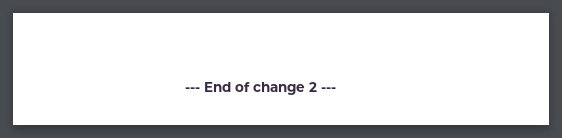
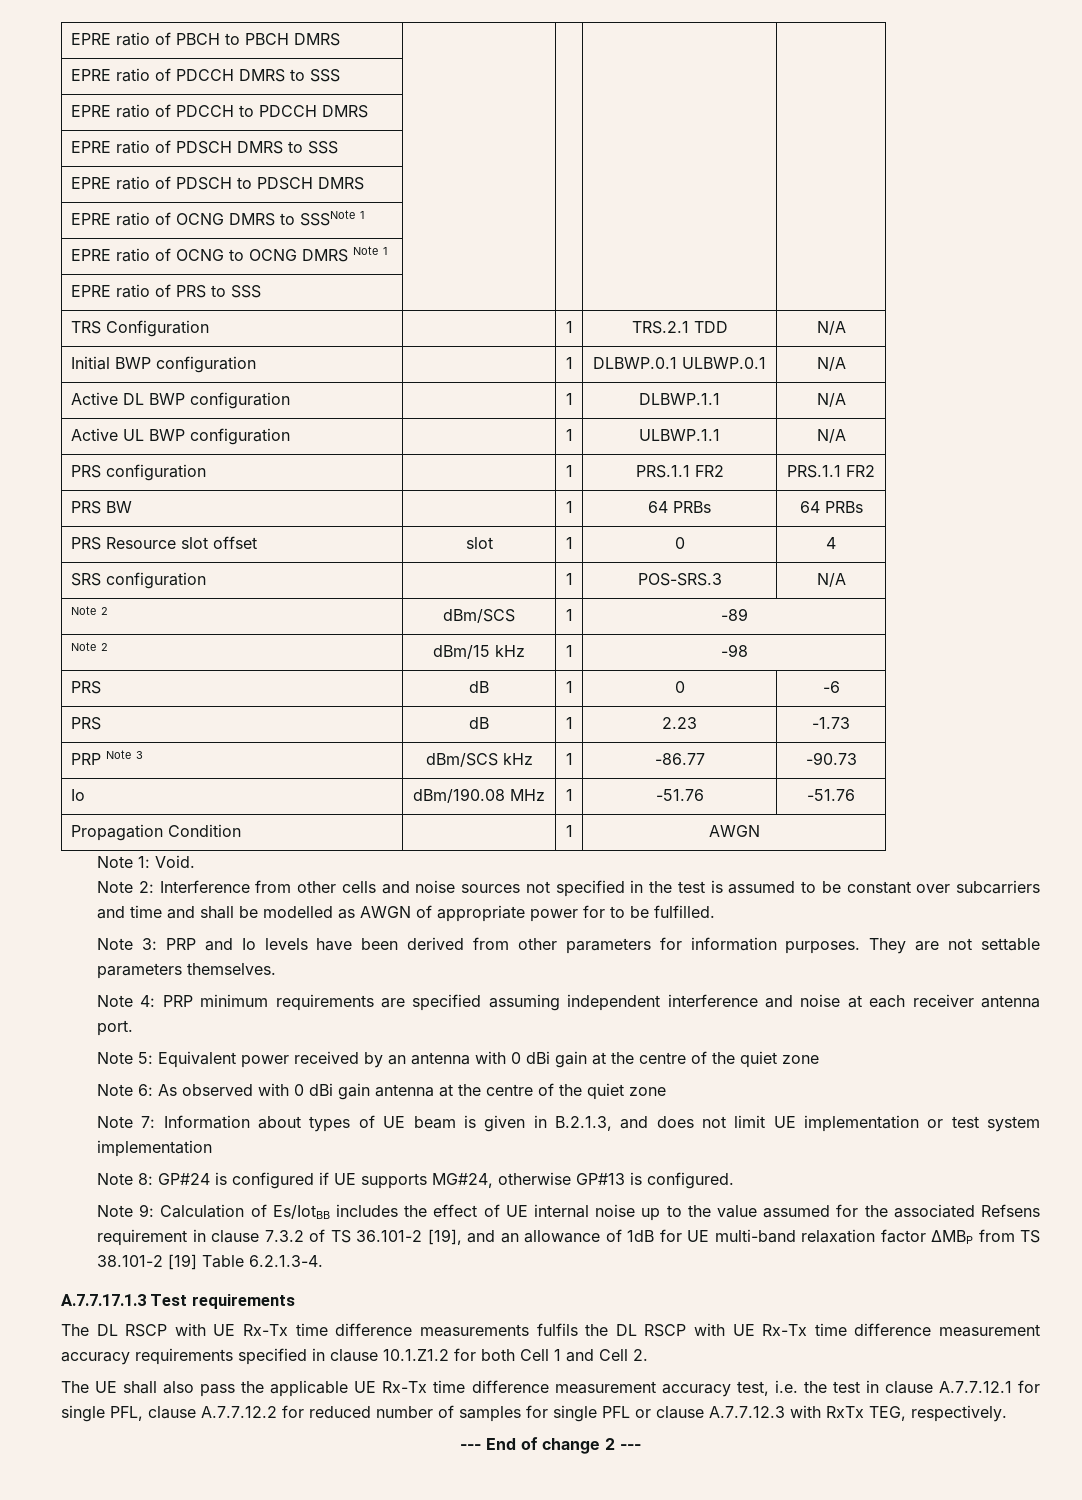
+ EPRE ratio of PBCH to PBCH DMRS | | | |
+ EPRE ratio of PDCCH DMRS to SSS | | | |
+ EPRE ratio of PDCCH to PDCCH DMRS | | | |
+ EPRE ratio of PDSCH DMRS to SSS | | | |
+ EPRE ratio of PDSCH to PDSCH DMRS | | | |
+ EPRE ratio of OCNG DMRS to SSSNote 1 | | | |
+ EPRE ratio of OCNG to OCNG DMRS Note 1 | | | |
+ EPRE ratio of PRS to SSS | | | |
+ TRS Configuration | | 1 | TRS.2.1 TDD | N/A
+ Initial BWP configuration | | 1 | DLBWP.0.1 ULBWP.0.1 | N/A
+ Active DL BWP configuration | | 1 | DLBWP.1.1 | N/A
+ Active UL BWP configuration | | 1 | ULBWP.1.1 | N/A
+ PRS configuration | | 1 | PRS.1.1 FR2 | PRS.1.1 FR2
+ PRS BW | | 1 | 64 PRBs | 64 PRBs
+ PRS Resource slot offset | slot | 1 | 0 | 4
+ SRS configuration | | 1 | POS-SRS.3 | N/A
+ Note 2 | dBm/SCS | 1 | -89
+ Note 2 | dBm/15 kHz | 1 | -98
+ PRS | dB | 1 | 0 | -6
+ PRS | dB | 1 | 2.23 | -1.73
+ PRP Note 3 | dBm/SCS kHz | 1 | -86.77 | -90.73
+ Io | dBm/190.08 MHz | 1 | -51.76 | -51.76
+ Propagation Condition | | 1 | AWGN
+ Note 1: Void.
+ Note 2: Interference from other cells and noise sources not specified in the test is assumed to be constant over subcarriers and time and shall be modelled as AWGN of appropriate power for to be fulfilled.
+ Note 3: PRP and Io levels have been derived from other parameters for information purposes. They are not settable parameters themselves.
+ Note 4: PRP minimum requirements are specified assuming independent interference and noise at each receiver antenna port.
+ Note 5: Equivalent power received by an antenna with 0 dBi gain at the centre of the quiet zone
+ Note 6: As observed with 0 dBi gain antenna at the centre of the quiet zone
+ Note 7: Information about types of UE beam is given in B.2.1.3, and does not limit UE implementation or test system implementation
+ Note 8: GP#24 is configured if UE supports MG#24, otherwise GP#13 is configured.
+ Note 9: Calculation of Es/IotBB includes the effect of UE internal noise up to the value assumed for the associated Refsens requirement in clause 7.3.2 of TS 36.101-2 [19], and an allowance of 1dB for UE multi-band relaxation factor ΔMBP from TS 38.101-2 [19] Table 6.2.1.3-4.
+ A.7.7.17.1.3 Test requirements
+ The DL RSCP with UE Rx-Tx time difference measurements fulfils the DL RSCP with UE Rx-Tx time difference measurement accuracy requirements specified in clause 10.1.Z1.2 for both Cell 1 and Cell 2.
+ The UE shall also pass the applicable UE Rx-Tx time difference measurement accuracy test, i.e. the test in clause A.7.7.12.1 for single PFL, clause A.7.7.12.2 for reduced number of samples for single PFL or clause A.7.7.12.3 with RxTx TEG, respectively.

